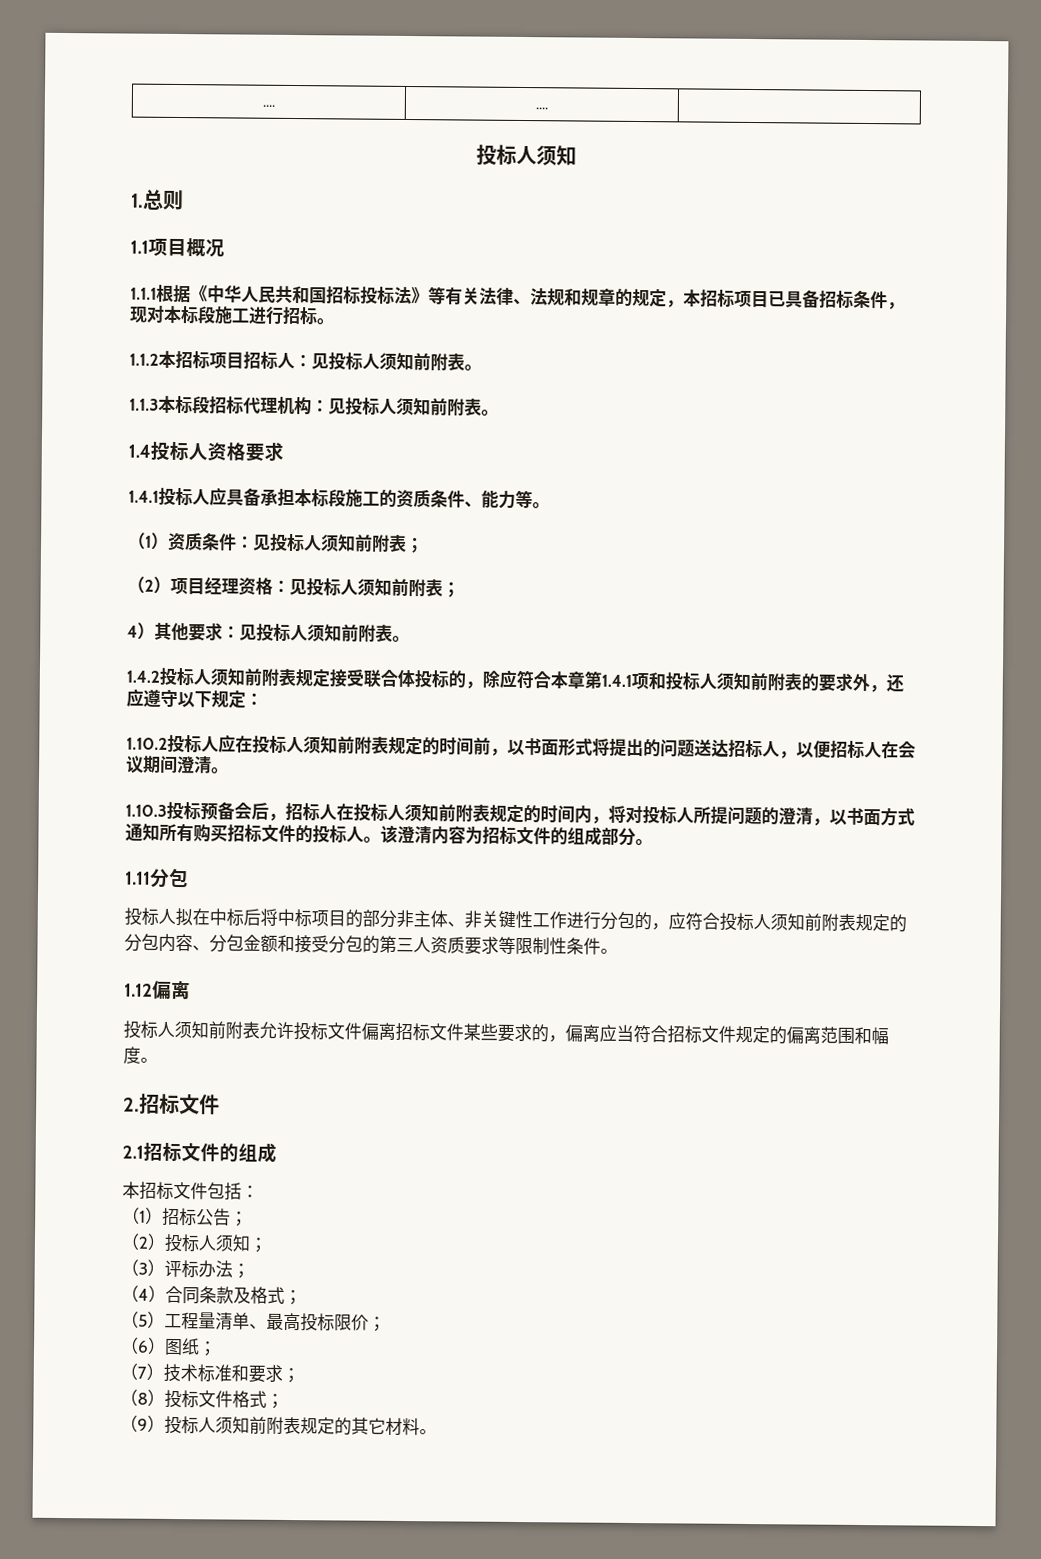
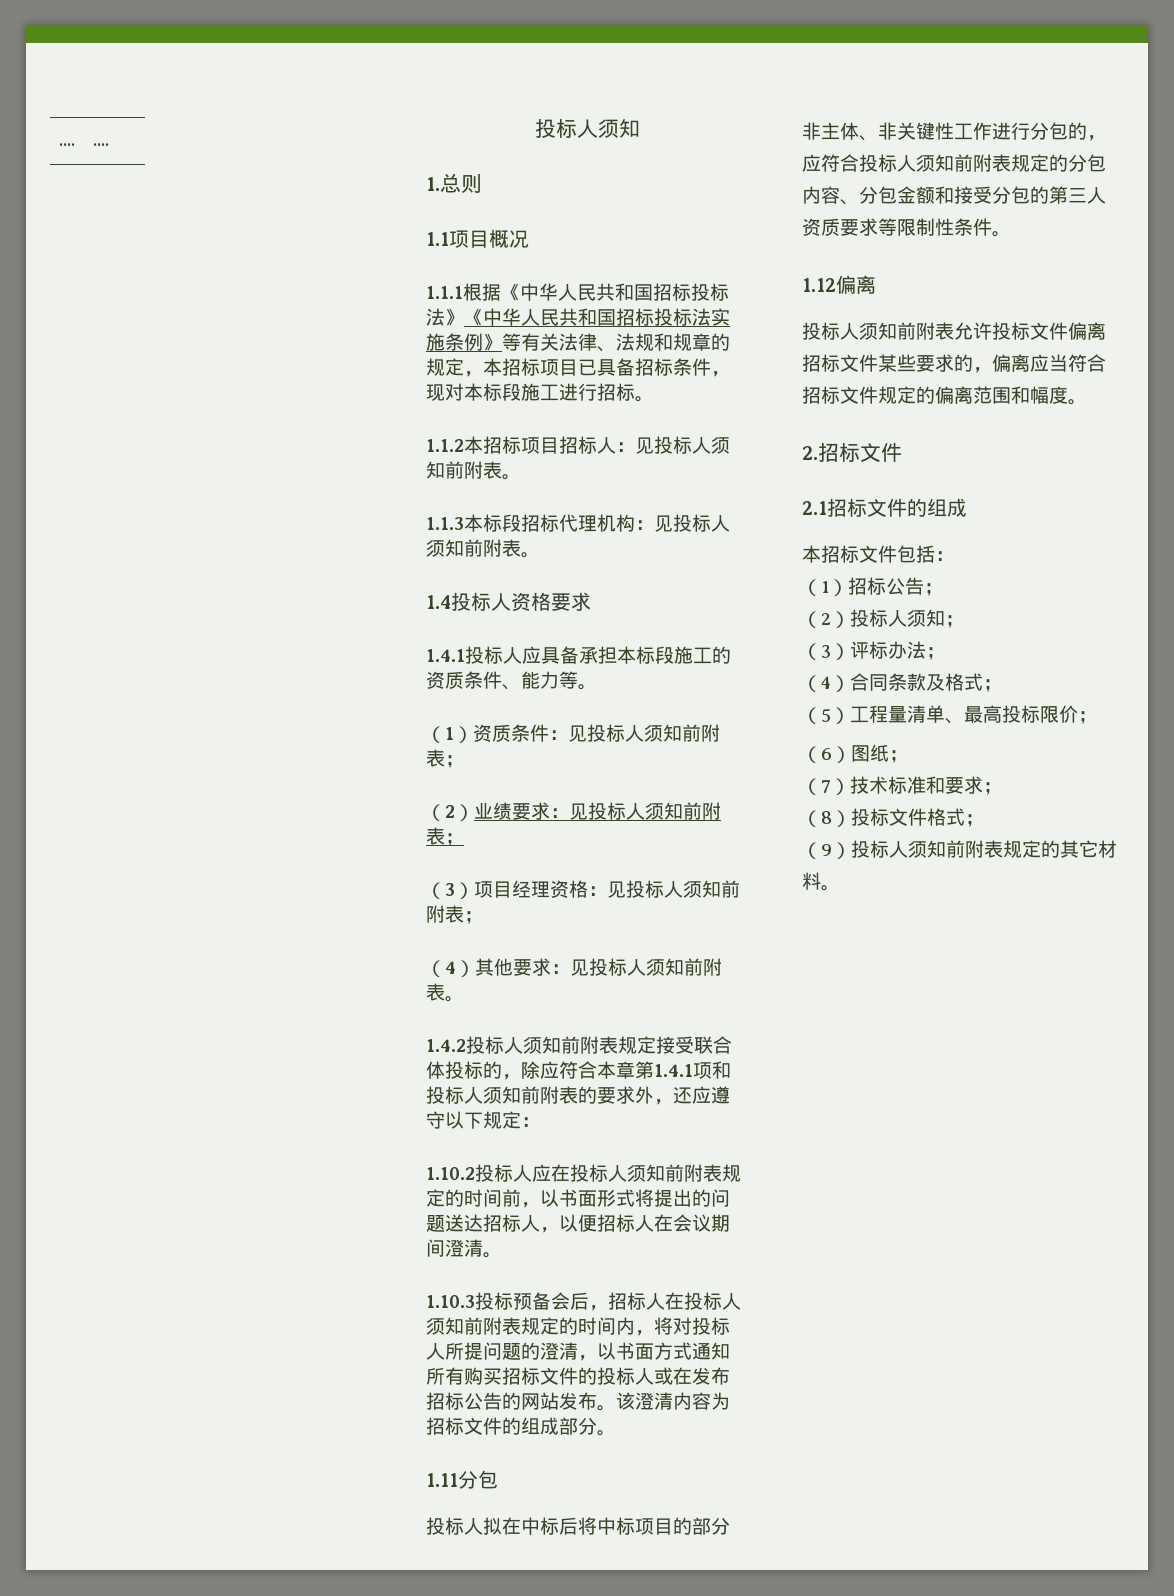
- 1.1.1根据《中华人民共和国招标投标法》等有关法律、法规和规章的规定，本招标项目已具备招标条件，现对本标段施工进行招标。
+ 1.1.1根据《中华人民共和国招标投标法》《中华人民共和国招标投标法实施条例》等有关法律、法规和规章的规定，本招标项目已具备招标条件，现对本标段施工进行招标。
- （2）项目经理资格：见投标人须知前附表；
+ （2）业绩要求：见投标人须知前附表；
+ （3）项目经理资格：见投标人须知前附表；
- 4）其他要求：见投标人须知前附表。
+ （4）其他要求：见投标人须知前附表。
- 1.10.3投标预备会后，招标人在投标人须知前附表规定的时间内，将对投标人所提问题的澄清，以书面方式通知所有购买招标文件的投标人。
+ 1.10.3投标预备会后，招标人在投标人须知前附表规定的时间内，将对投标人所提问题的澄清，以书面方式通知所有购买招标文件的投标人或在发布招标公告的网站发布。

